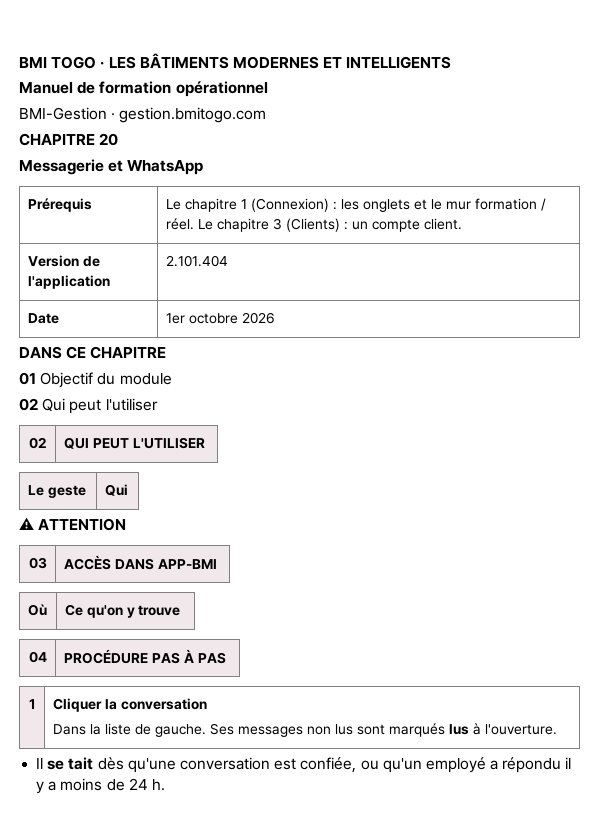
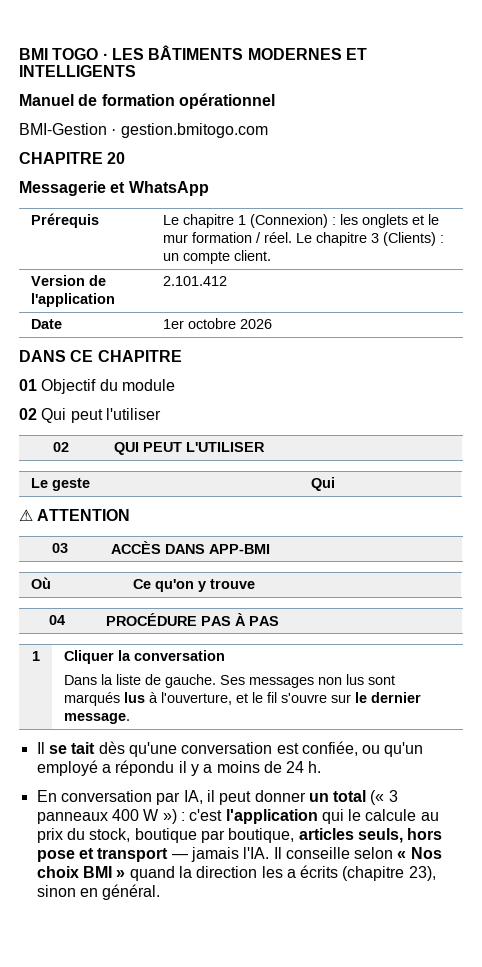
- Version de l'application | 2.101.404
+ Version de l'application | 2.101.412
  1 | Cliquer la conversation
- Dans la liste de gauche. Ses messages non lus sont marqués lus à l'ouverture.
+ Dans la liste de gauche. Ses messages non lus sont marqués lus à l'ouverture, et le fil s'ouvre sur le dernier message.
+ En conversation par IA, il peut donner un total (« 3 panneaux 400 W ») : c'est l'application qui le calcule au prix du stock, boutique par boutique, articles seuls, hors pose et transport — jamais l'IA. Il conseille selon « Nos choix BMI » quand la direction les a écrits (chapitre 23), sinon en général.

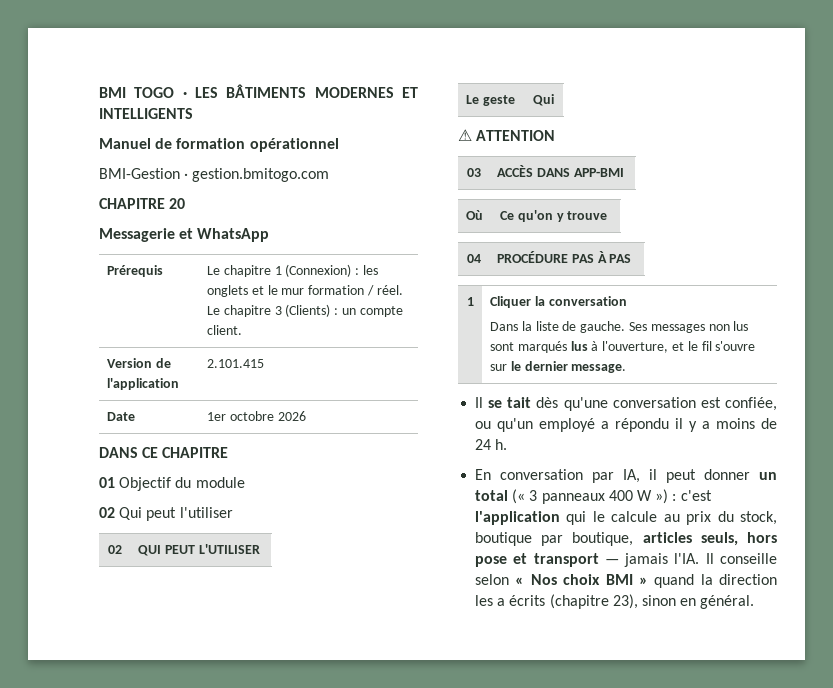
- Version de l'application | 2.101.412
+ Version de l'application | 2.101.415

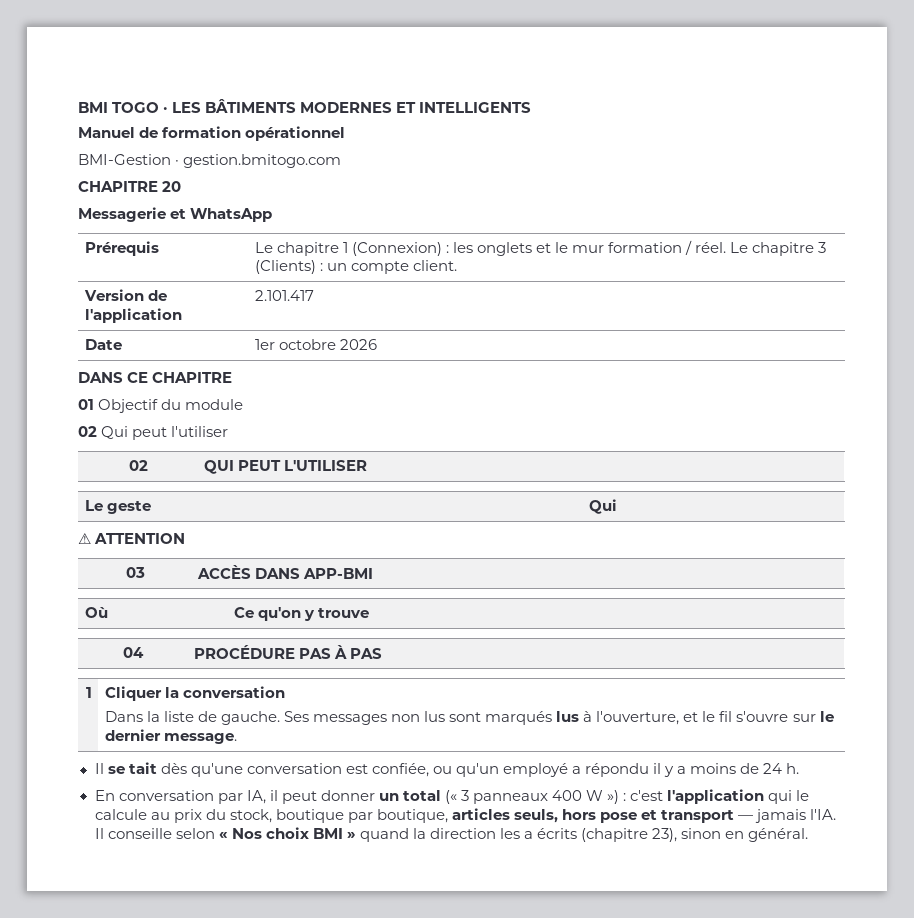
- Version de l'application | 2.101.415
+ Version de l'application | 2.101.417

